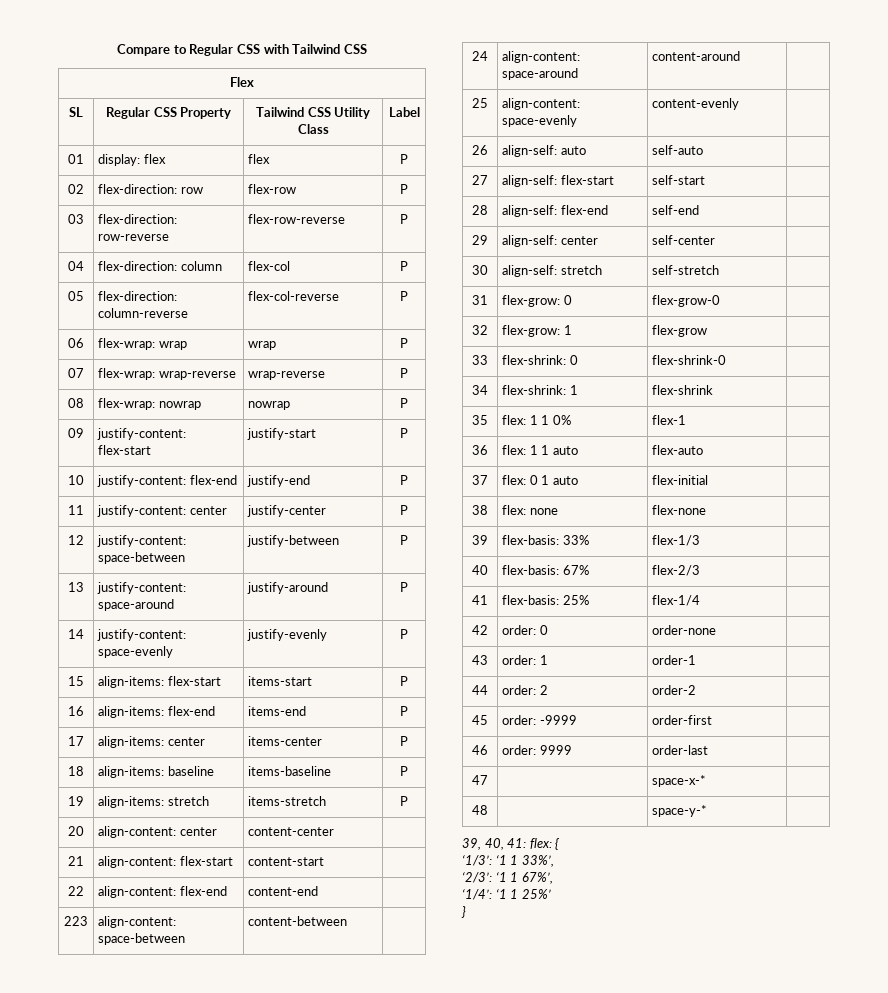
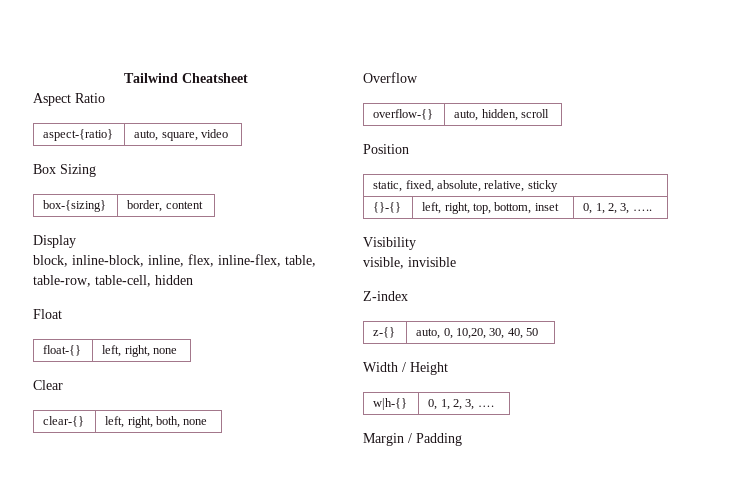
- Compare to Regular CSS with Tailwind CSS
- Flex
- SL | Regular CSS Property | Tailwind CSS Utility Class | Label
- 01 | display: flex | flex | P
- 02 | flex-direction: row | flex-row | P
- 03 | flex-direction: row-reverse | flex-row-reverse | P
- 04 | flex-direction: column | flex-col | P
- 05 | flex-direction: column-reverse | flex-col-reverse | P
- 06 | flex-wrap: wrap | wrap | P
- 07 | flex-wrap: wrap-reverse | wrap-reverse | P
- 08 | flex-wrap: nowrap | nowrap | P
- 09 | justify-content: flex-start | justify-start | P
- 10 | justify-content: flex-end | justify-end | P
- 11 | justify-content: center | justify-center | P
- 12 | justify-content: space-between | justify-between | P
- 13 | justify-content: space-around | justify-around | P
- 14 | justify-content: space-evenly | justify-evenly | P
- 15 | align-items: flex-start | items-start | P
- 16 | align-items: flex-end | items-end | P
- 17 | align-items: center | items-center | P
- 18 | align-items: baseline | items-baseline | P
- 19 | align-items: stretch | items-stretch | P
- 20 | align-content: center | content-center |
- 21 | align-content: flex-start | content-start |
- 22 | align-content: flex-end | content-end |
- 223 | align-content: space-between | content-between |
- 24 | align-content: space-around | content-around |
- 25 | align-content: space-evenly | content-evenly |
- 26 | align-self: auto | self-auto |
- 27 | align-self: flex-start | self-start |
- 28 | align-self: flex-end | self-end |
- 29 | align-self: center | self-center |
- 30 | align-self: stretch | self-stretch |
- 31 | flex-grow: 0 | flex-grow-0 |
- 32 | flex-grow: 1 | flex-grow |
- 33 | flex-shrink: 0 | flex-shrink-0 |
- 34 | flex-shrink: 1 | flex-shrink |
- 35 | flex: 1 1 0% | flex-1 |
- 36 | flex: 1 1 auto | flex-auto |
- 37 | flex: 0 1 auto | flex-initial |
- 38 | flex: none | flex-none |
- 39 | flex-basis: 33% | flex-1/3 |
- 40 | flex-basis: 67% | flex-2/3 |
- 41 | flex-basis: 25% | flex-1/4 |
- 42 | order: 0 | order-none |
- 43 | order: 1 | order-1 |
- 44 | order: 2 | order-2 |
- 45 | order: -9999 | order-first |
- 46 | order: 9999 | order-last |
- 47 | | space-x-* |
- 48 | | space-y-* |
- 39, 40, 41: flex: {
- ‘1/3’: ‘1 1 33%’,
- ‘2/3’: ‘1 1 67%’,
- ‘1/4’: ‘1 1 25%’
- }
+ Tailwind Cheatsheet
+ Aspect Ratio
+ aspect-{ratio} | auto, square, video
+ Box Sizing
+ box-{sizing} | border, content
+ Display
+ block, inline-block, inline, flex, inline-flex, table, table-row, table-cell, hidden
+ Float
+ float-{} | left, right, none
+ Clear
+ clear-{} | left, right, both, none
+ Overflow
+ overflow-{} | auto, hidden, scroll
+ Position
+ static, fixed, absolute, relative, sticky
+ {}-{} | left, right, top, bottom, inset | 0, 1, 2, 3, …..
+ Visibility
+ visible, invisible
+ Z-index
+ z-{} | auto, 0, 10,20, 30, 40, 50
+ Width / Height
+ w|h-{} | 0, 1, 2, 3, ….
+ Margin / Padding

